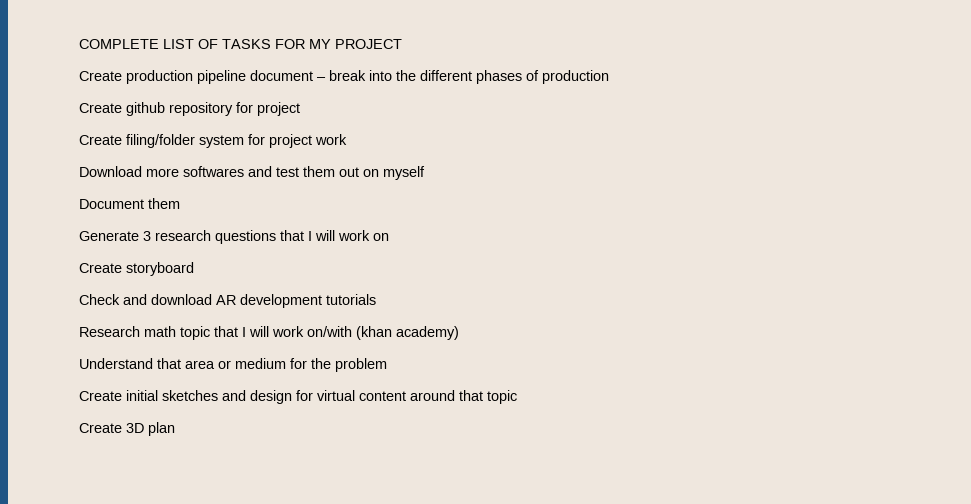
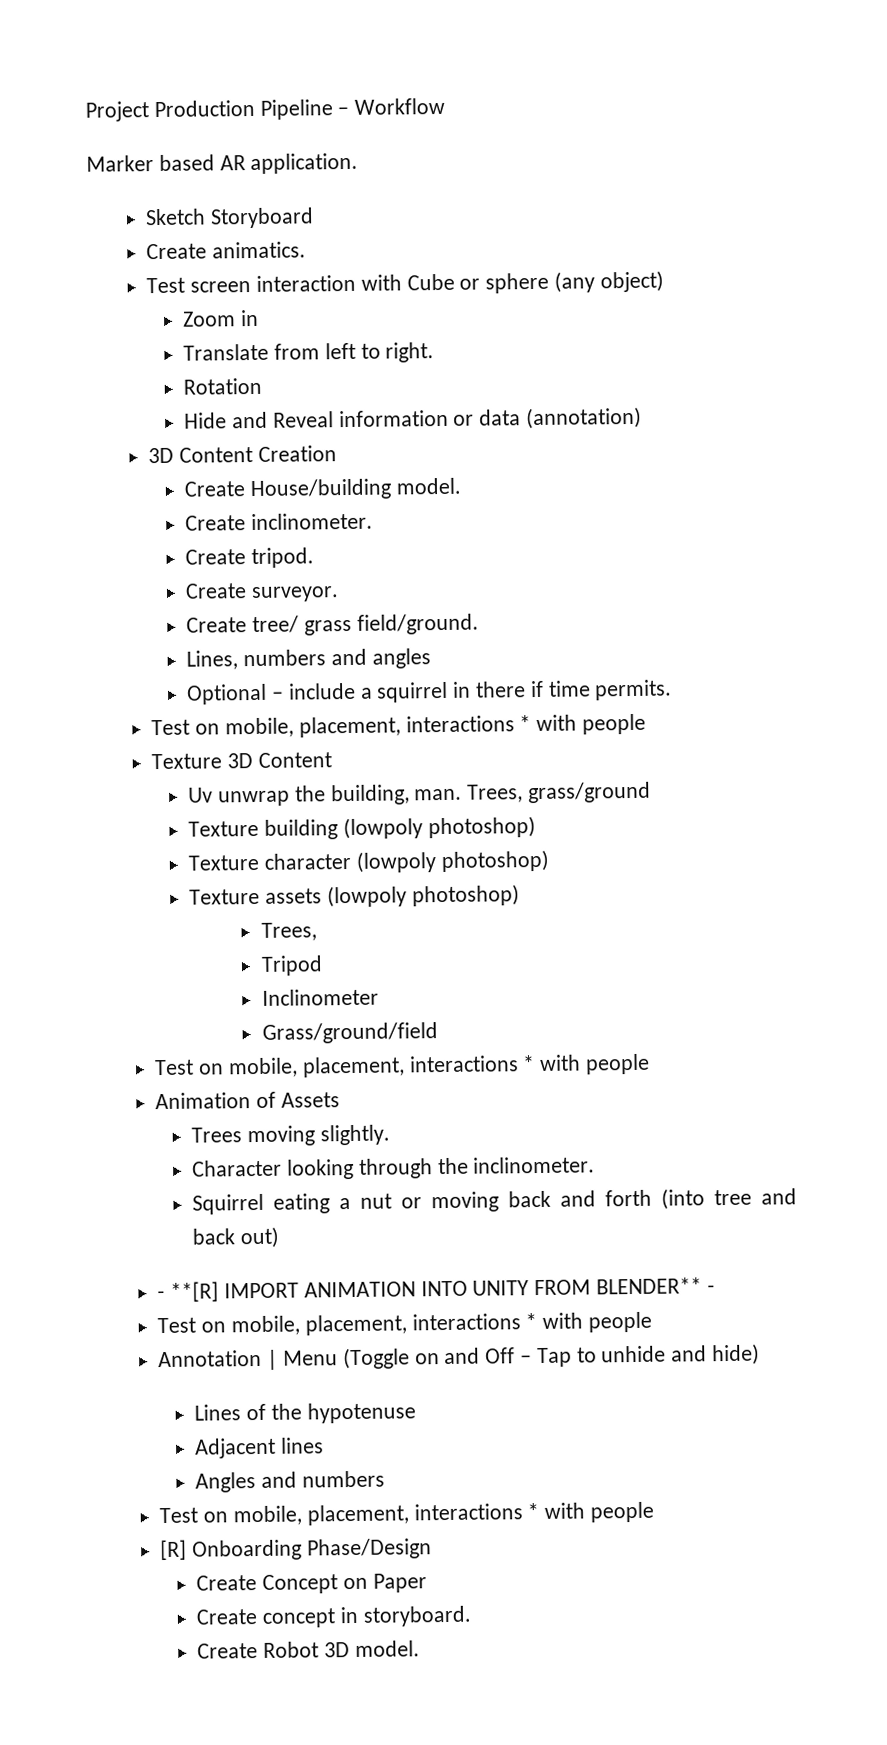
- COMPLETE LIST OF TASKS FOR MY PROJECT
- Create production pipeline document – break into the different phases of production
- Create github repository for project
- Create filing/folder system for project work
- Download more softwares and test them out on myself
- Document them
- Generate 3 research questions that I will work on
- Create storyboard
- Check and download AR development tutorials
- Research math topic that I will work on/with (khan academy)
- Understand that area or medium for the problem
- Create initial sketches and design for virtual content around that topic
- Create 3D plan
+ Project Production Pipeline – Workflow
+ Marker based AR application.
+ Sketch Storyboard
+ Create animatics.
+ Test screen interaction with Cube or sphere (any object)
+ Zoom in
+ Translate from left to right.
+ Rotation
+ Hide and Reveal information or data (annotation)
+ 3D Content Creation
+ Create House/building model.
+ Create inclinometer.
+ Create tripod.
+ Create surveyor.
+ Create tree/ grass field/ground.
+ Lines, numbers and angles
+ Optional – include a squirrel in there if time permits.
+ Test on mobile, placement, interactions * with people
+ Texture 3D Content
+ Uv unwrap the building, man. Trees, grass/ground
+ Texture building (lowpoly photoshop)
+ Texture character (lowpoly photoshop)
+ Texture assets (lowpoly photoshop)
+ Trees,
+ Tripod
+ Inclinometer
+ Grass/ground/field
+ Test on mobile, placement, interactions * with people
+ Animation of Assets
+ Trees moving slightly.
+ Character looking through the inclinometer.
+ Squirrel eating a nut or moving back and forth (into tree and back out)
+ - **[R] IMPORT ANIMATION INTO UNITY FROM BLENDER** -
+ Test on mobile, placement, interactions * with people
+ Annotation | Menu (Toggle on and Off – Tap to unhide and hide)
+ Lines of the hypotenuse
+ Adjacent lines
+ Angles and numbers
+ Test on mobile, placement, interactions * with people
+ [R] Onboarding Phase/Design
+ Create Concept on Paper
+ Create concept in storyboard.
+ Create Robot 3D model.

